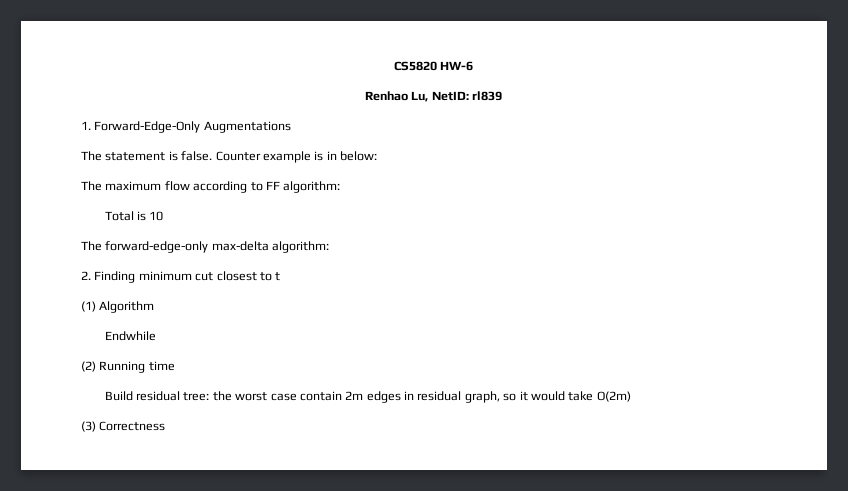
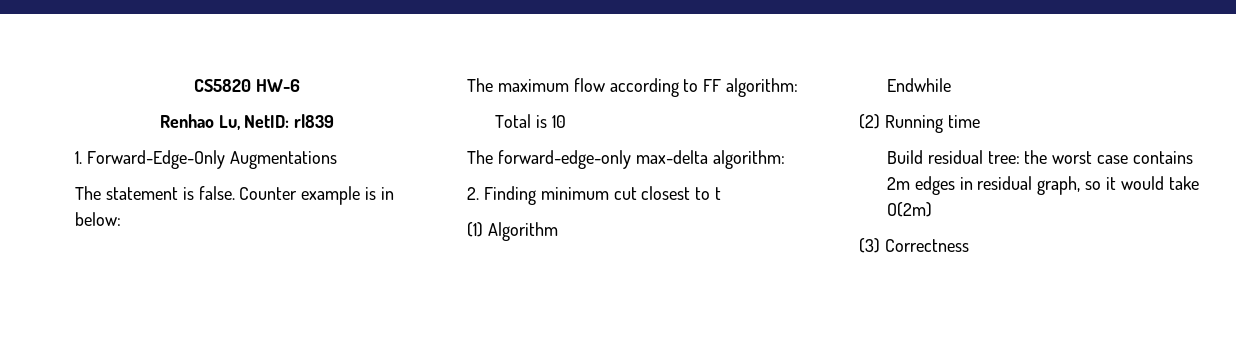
- Build residual tree: the worst case contain 2m edges in residual graph, so it would take O(2m)
+ Build residual tree: the worst case contains 2m edges in residual graph, so it would take O(2m)

